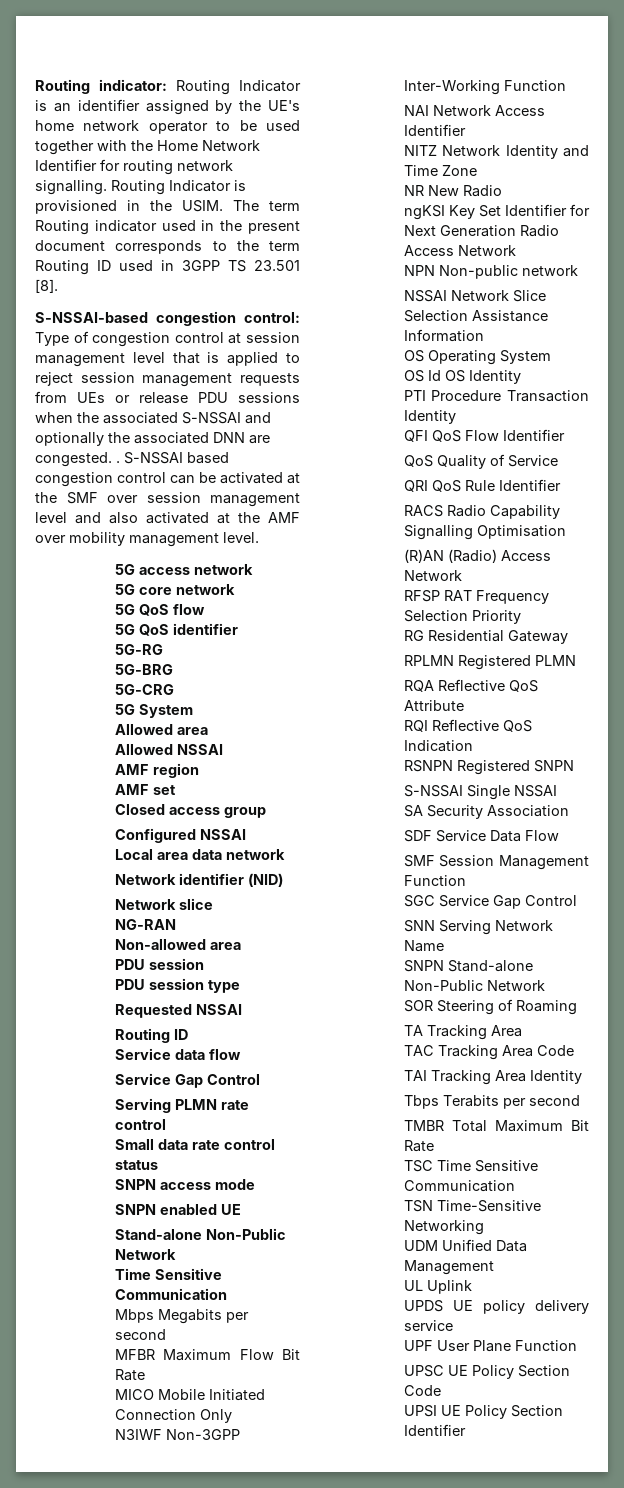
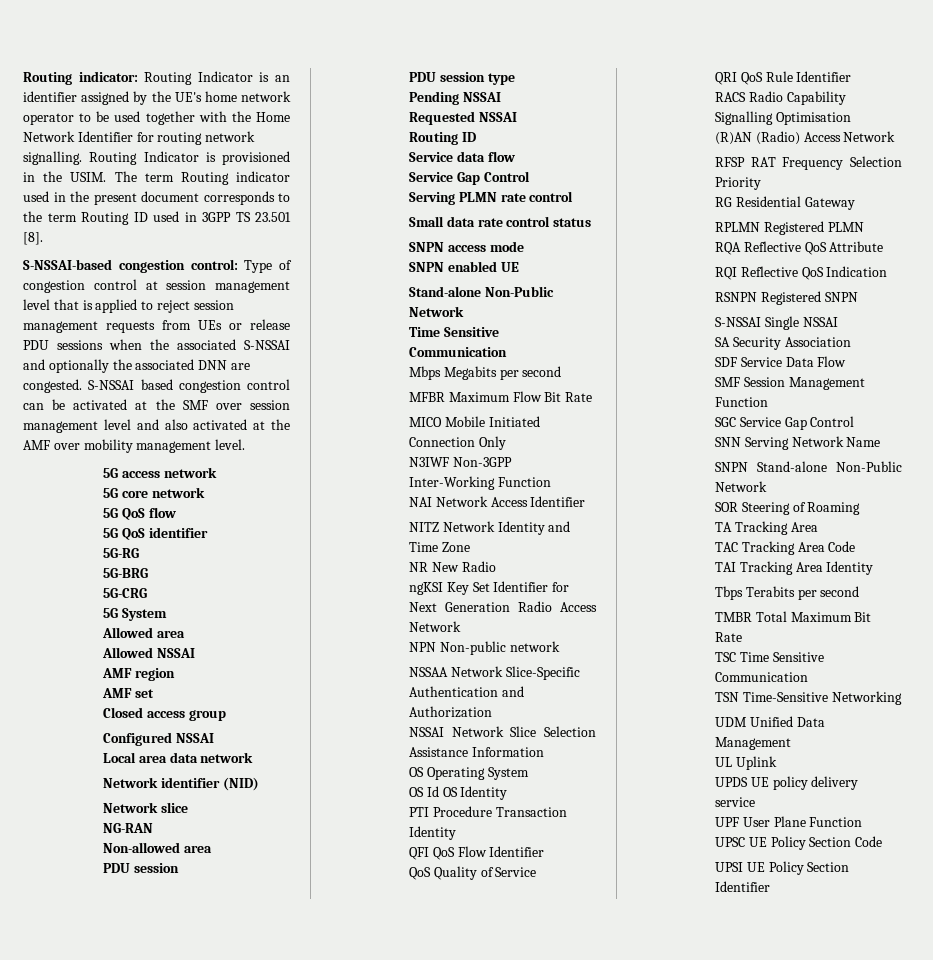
- S-NSSAI-based congestion control: Type of congestion control at session management level that is applied to reject session management requests from UEs or release PDU sessions when the associated S-NSSAI and optionally the associated DNN are congested. .
+ S-NSSAI-based congestion control: Type of congestion control at session management level that is applied to reject session management requests from UEs or release PDU sessions when the associated S-NSSAI and optionally the associated DNN are congested.
+ Pending NSSAI
+ NSSAA Network Slice-Specific Authentication and Authorization

